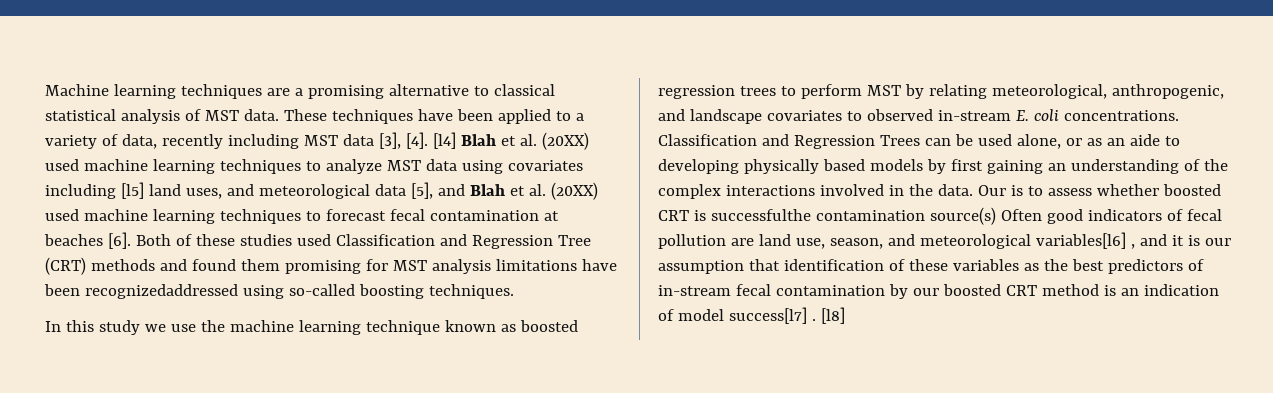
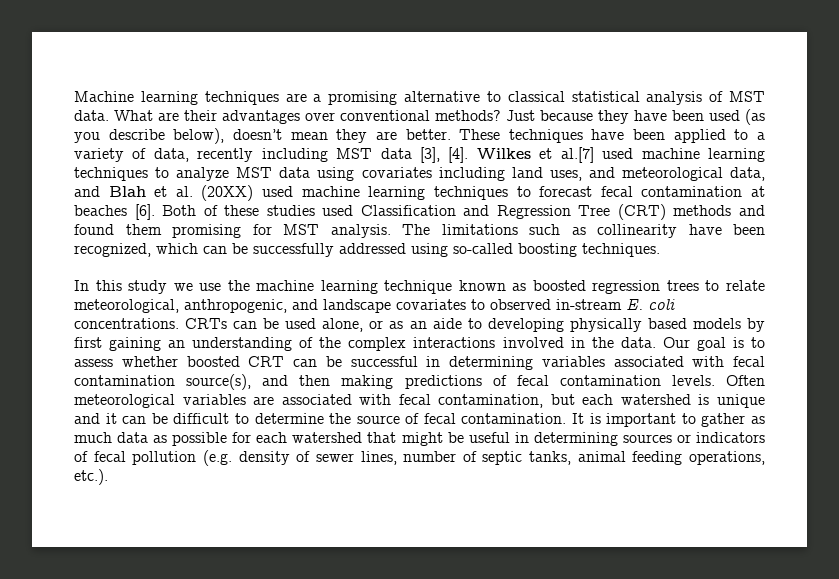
+ What are their advantages over conventional methods? Just because they have been used (as you describe below), doesn’t mean they are better.
- [l4] Blah et al. (20XX) used machine learning techniques to analyze MST data using covariates including [l5] land uses, and meteorological data [5], and Blah et al. (20XX) used machine learning techniques to forecast fecal contamination at beaches [6].
+ Wilkes et al.[7] used machine learning techniques to analyze MST data using covariates including land uses, and meteorological data, and Blah et al. (20XX) used machine learning techniques to forecast fecal contamination at beaches [6].
- Both of these studies used Classification and Regression Tree (CRT) methods and found them promising for MST analysis limitations have been recognizedaddressed using so-called boosting techniques.
+ Both of these studies used Classification and Regression Tree (CRT) methods and found them promising for MST analysis. The limitations such as collinearity have been recognized, which can be successfully addressed using so-called boosting techniques.
- In this study we use the machine learning technique known as boosted regression trees to perform MST by relating meteorological, anthropogenic, and landscape covariates to observed in-stream E. coli concentrations.
+ In this study we use the machine learning technique known as boosted regression trees to relate meteorological, anthropogenic, and landscape covariates to observed in-stream E. coli concentrations.
- Classification and Regression Trees can be used alone, or as an aide to developing physically based models by first gaining an understanding of the complex interactions involved in the data.
+ CRTs can be used alone, or as an aide to developing physically based models by first gaining an understanding of the complex interactions involved in the data.
- Our is to assess whether boosted CRT is successfulthe contamination source(s) Often good indicators of fecal pollution are land use, season, and meteorological variables[l6] , and it is our assumption that identification of these variables as the best predictors of in-stream fecal contamination by our boosted CRT method is an indication of model success[l7] . [l8]
+ Our goal is to assess whether boosted CRT can be successful in determining variables associated with fecal contamination source(s), and then making predictions of fecal contamination levels. Often meteorological variables are associated with fecal contamination, but each watershed is unique and it can be difficult to determine the source of fecal contamination. It is important to gather as much data as possible for each watershed that might be useful in determining sources or indicators of fecal pollution (e.g. density of sewer lines, number of septic tanks, animal feeding operations, etc.).

